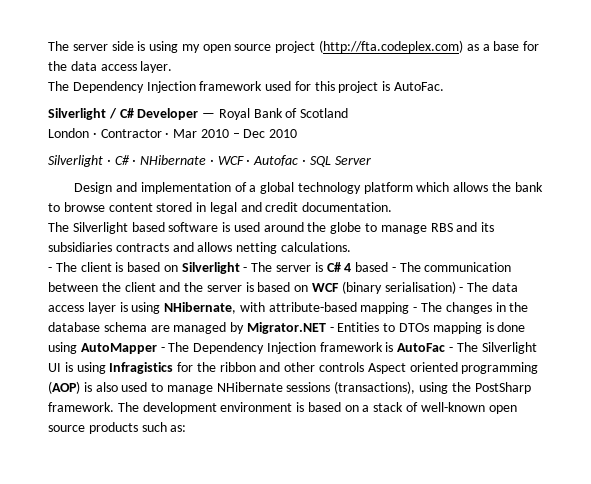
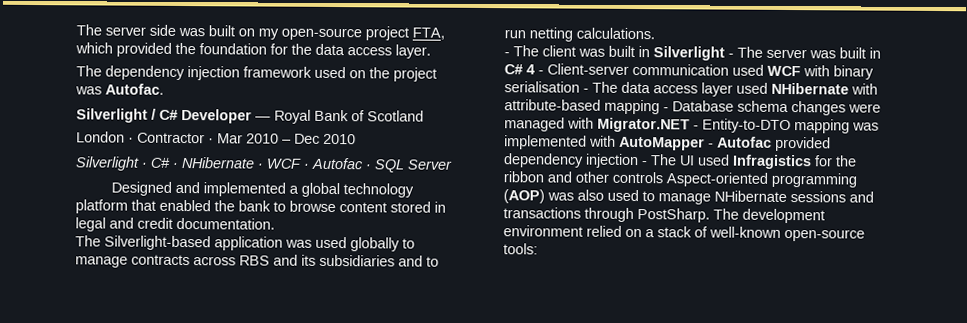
- The server side is using my open source project (http://fta.codeplex.com) as a base for the data access layer.
+ The server side was built on my open-source project FTA, which provided the foundation for the data access layer.
- The Dependency Injection framework used for this project is AutoFac.
+ The dependency injection framework used on the project was Autofac.
- Design and implementation of a global technology platform which allows the bank to browse content stored in legal and credit documentation.
+ Designed and implemented a global technology platform that enabled the bank to browse content stored in legal and credit documentation.
- The Silverlight based software is used around the globe to manage RBS and its subsidiaries contracts and allows netting calculations.
+ The Silverlight-based application was used globally to manage contracts across RBS and its subsidiaries and to run netting calculations.
- - The client is based on Silverlight - The server is C# 4 based - The communication between the client and the server is based on WCF (binary serialisation) - The data access layer is using NHibernate, with attribute-based mapping - The changes in the database schema are managed by Migrator.NET - Entities to DTOs mapping is done using AutoMapper - The Dependency Injection framework is AutoFac - The Silverlight UI is using Infragistics for the ribbon and other controls Aspect oriented programming (AOP) is also used to manage NHibernate sessions (transactions), using the PostSharp framework.
+ - The client was built in Silverlight - The server was built in C# 4 - Client-server communication used WCF with binary serialisation - The data access layer used NHibernate with attribute-based mapping - Database schema changes were managed with Migrator.NET - Entity-to-DTO mapping was implemented with AutoMapper - Autofac provided dependency injection - The UI used Infragistics for the ribbon and other controls Aspect-oriented programming (AOP) was also used to manage NHibernate sessions and transactions through PostSharp.
- The development environment is based on a stack of well-known open source products such as:
+ The development environment relied on a stack of well-known open-source tools:

